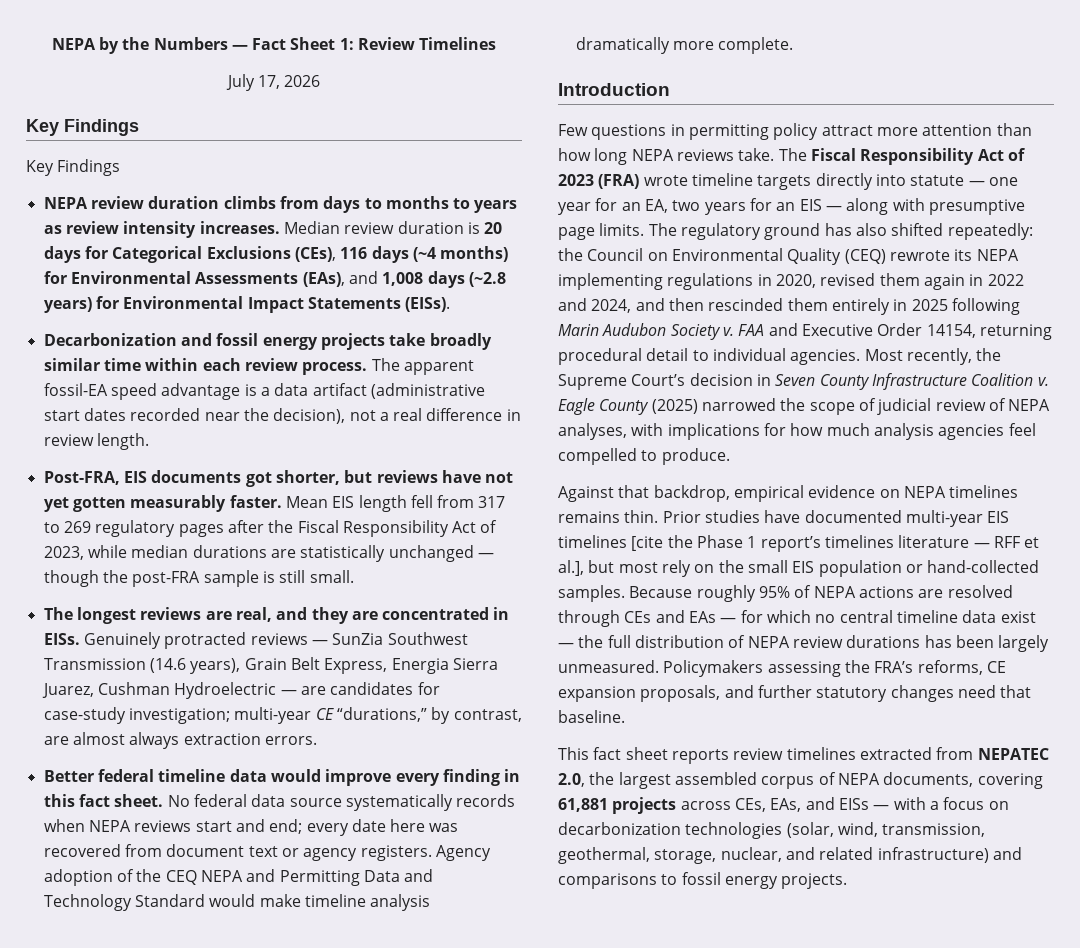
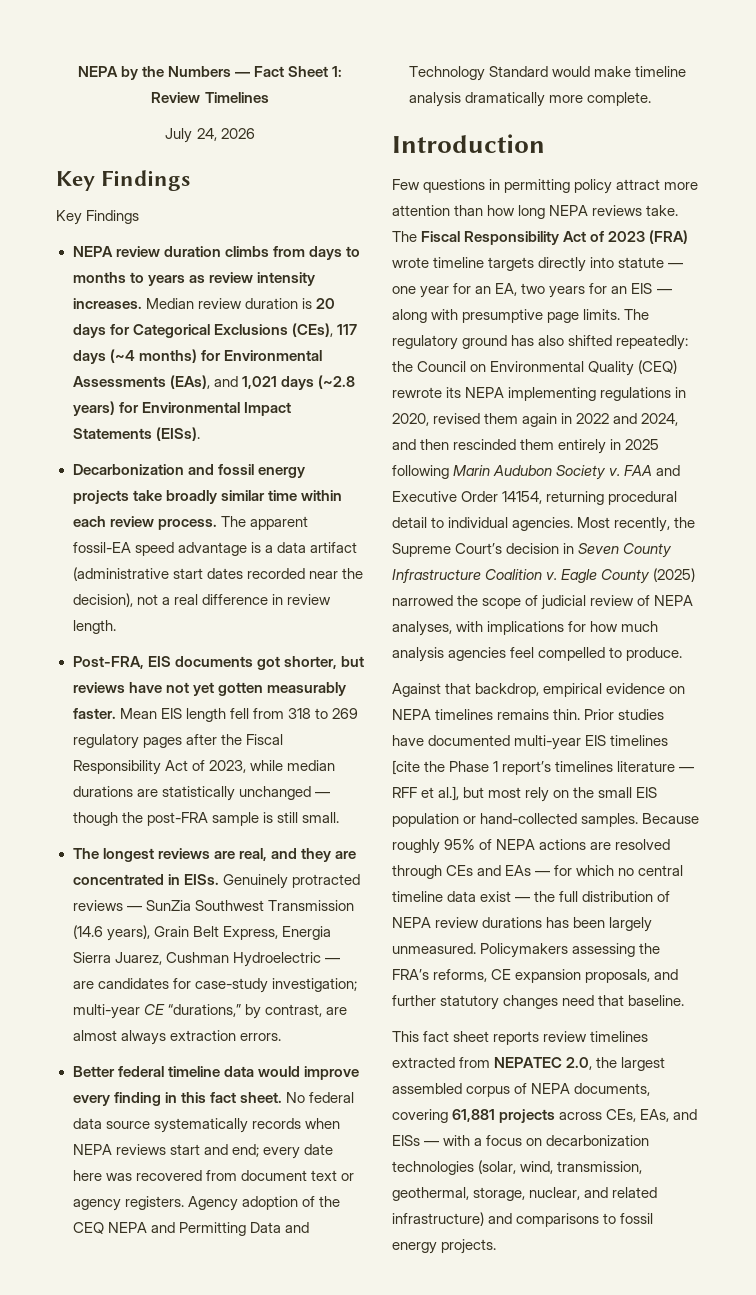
- July 17, 2026
+ July 24, 2026
- Median review duration is 20 days for Categorical Exclusions (CEs), 116 days (~4 months) for Environmental Assessments (EAs), and 1,008 days (~2.8 years) for Environmental Impact Statements (EISs).
+ Median review duration is 20 days for Categorical Exclusions (CEs), 117 days (~4 months) for Environmental Assessments (EAs), and 1,021 days (~2.8 years) for Environmental Impact Statements (EISs).
- Mean EIS length fell from 317 to 269 regulatory pages after the Fiscal Responsibility Act of 2023, while median durations are statistically unchanged — though the post-FRA sample is still small.
+ Mean EIS length fell from 318 to 269 regulatory pages after the Fiscal Responsibility Act of 2023, while median durations are statistically unchanged — though the post-FRA sample is still small.

